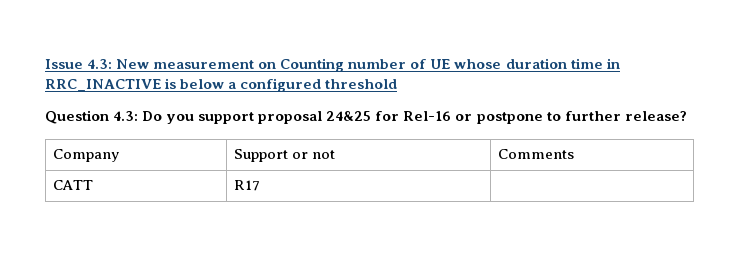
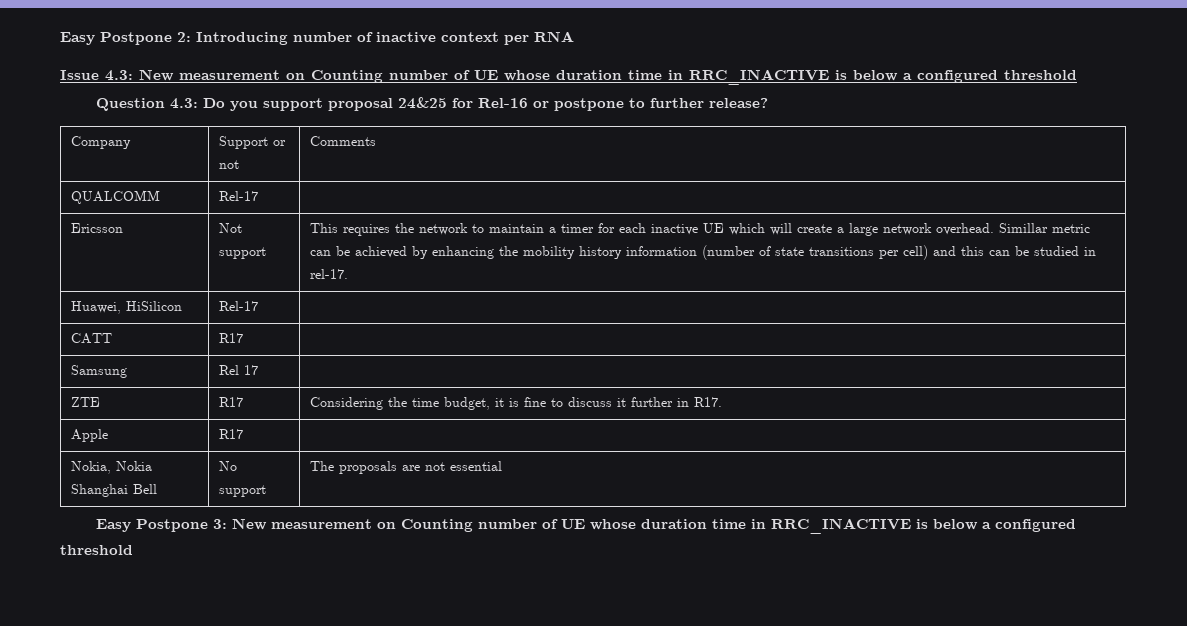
+ Easy Postpone 2: Introducing number of inactive context per RNA
+ QUALCOMM | Rel-17 |
+ Ericsson | Not support | This requires the network to maintain a timer for each inactive UE which will create a large network overhead. Simillar metric can be achieved by enhancing the mobility history information (number of state transitions per cell) and this can be studied in rel-17.
+ Huawei, HiSilicon | Rel-17 |
  CATT | R17 |
+ Samsung | Rel 17 |
+ ZTE | R17 | Considering the time budget, it is fine to discuss it further in R17.
+ Apple | R17 |
+ Nokia, Nokia Shanghai Bell | No support | The proposals are not essential
+ Easy Postpone 3: New measurement on Counting number of UE whose duration time in RRC_INACTIVE is below a configured threshold

